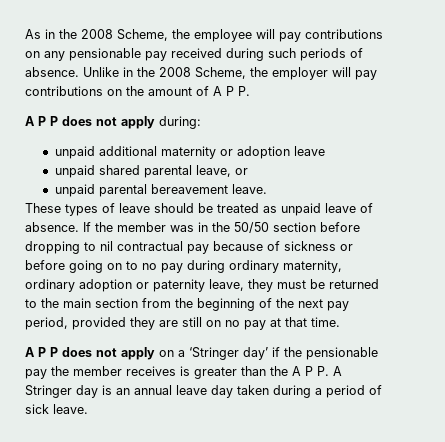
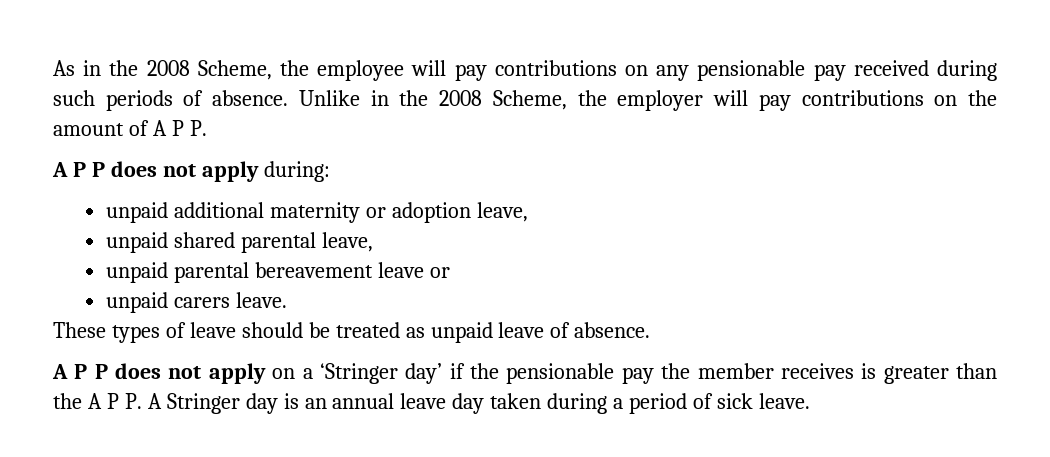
- unpaid additional maternity or adoption leave
+ unpaid additional maternity or adoption leave,
- unpaid shared parental leave, or
+ unpaid shared parental leave,
- unpaid parental bereavement leave.
+ unpaid parental bereavement leave or
+ unpaid carers leave.
- If the member was in the 50/50 section before dropping to nil contractual pay because of sickness or before going on to no pay during ordinary maternity, ordinary adoption or paternity leave, they must be returned to the main section from the beginning of the next pay period, provided they are still on no pay at that time.

